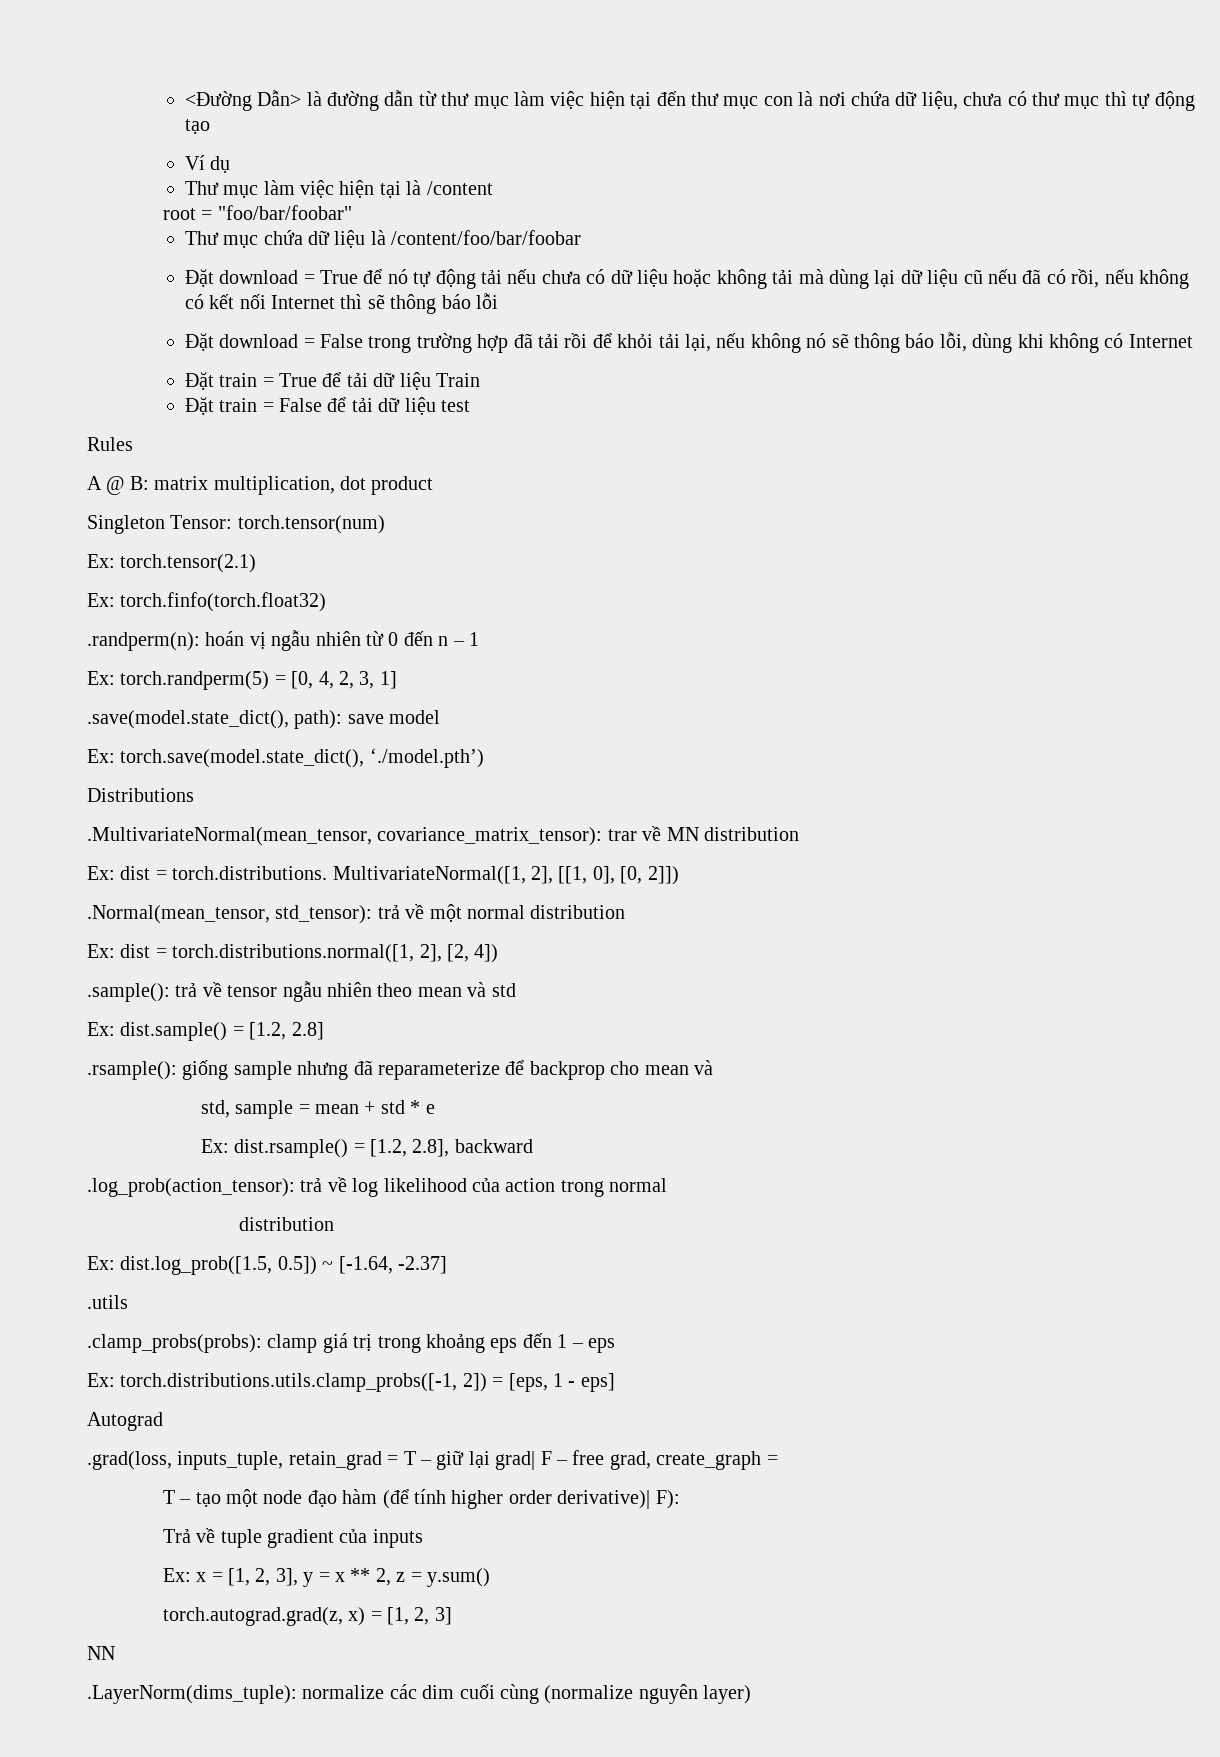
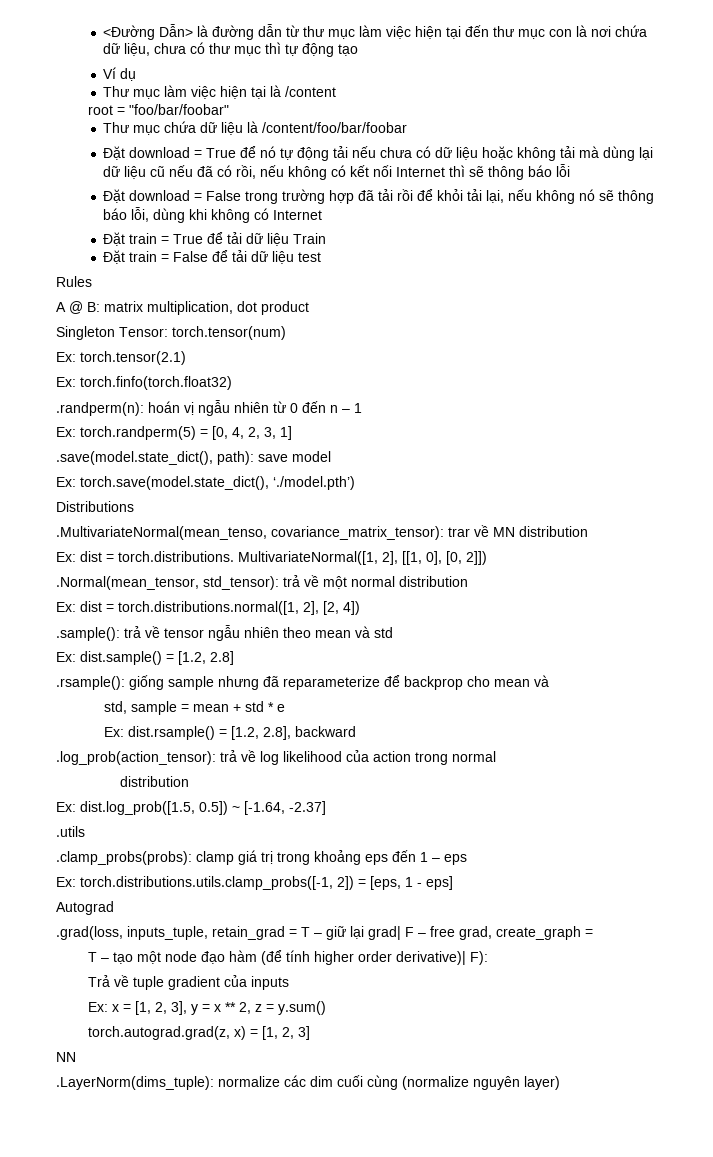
- .MultivariateNormal(mean_tensor, covariance_matrix_tensor): trar về MN distribution
+ .MultivariateNormal(mean_tenso, covariance_matrix_tensor): trar về MN distribution

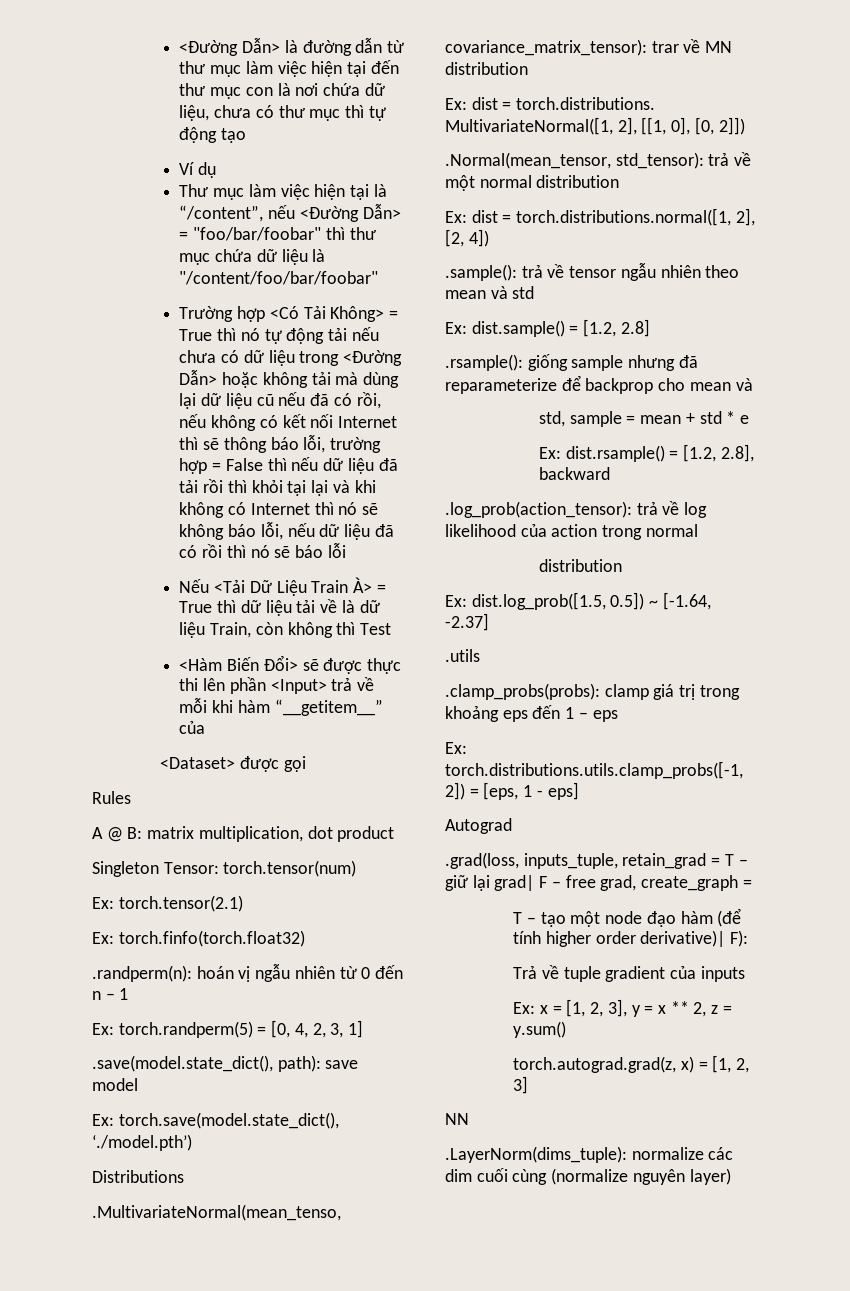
- Thư mục làm việc hiện tại là /content
- root = "foo/bar/foobar"
- Thư mục chứa dữ liệu là /content/foo/bar/foobar
- Đặt download = True để nó tự động tải nếu chưa có dữ liệu hoặc không tải mà dùng lại dữ liệu cũ nếu đã có rồi, nếu không có kết nối Internet thì sẽ thông báo lỗi
- Đặt download = False trong trường hợp đã tải rồi để khỏi tải lại, nếu không nó sẽ thông báo lỗi, dùng khi không có Internet
- Đặt train = True để tải dữ liệu Train
- Đặt train = False để tải dữ liệu test
+ Thư mục làm việc hiện tại là “/content”, nếu <Đường Dẫn> = "foo/bar/foobar" thì thư mục chứa dữ liệu là "/content/foo/bar/foobar"
+ Trường hợp <Có Tải Không> = True thì nó tự động tải nếu chưa có dữ liệu trong <Đường Dẫn> hoặc không tải mà dùng lại dữ liệu cũ nếu đã có rồi, nếu không có kết nối Internet thì sẽ thông báo lỗi, trường hợp = False thì nếu dữ liệu đã tải rồi thì khỏi tại lại và khi không có Internet thì nó sẽ không báo lỗi, nếu dữ liệu đã có rồi thì nó sẽ báo lỗi
+ Nếu <Tải Dữ Liệu Train À> = True thì dữ liệu tải về là dữ liệu Train, còn không thì Test
+ <Hàm Biến Đổi> sẽ được thực thi lên phần <Input> trả về mỗi khi hàm “__getitem__” của
+ <Dataset> được gọi

